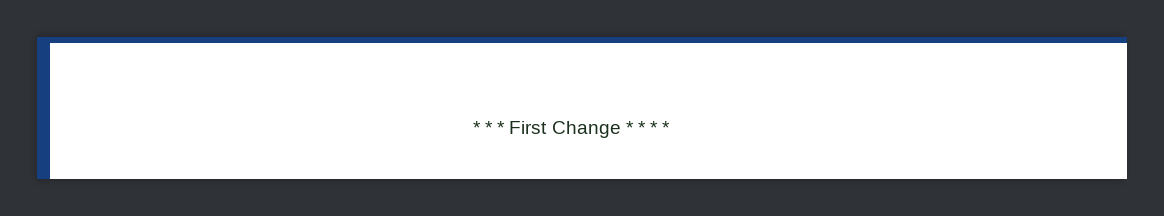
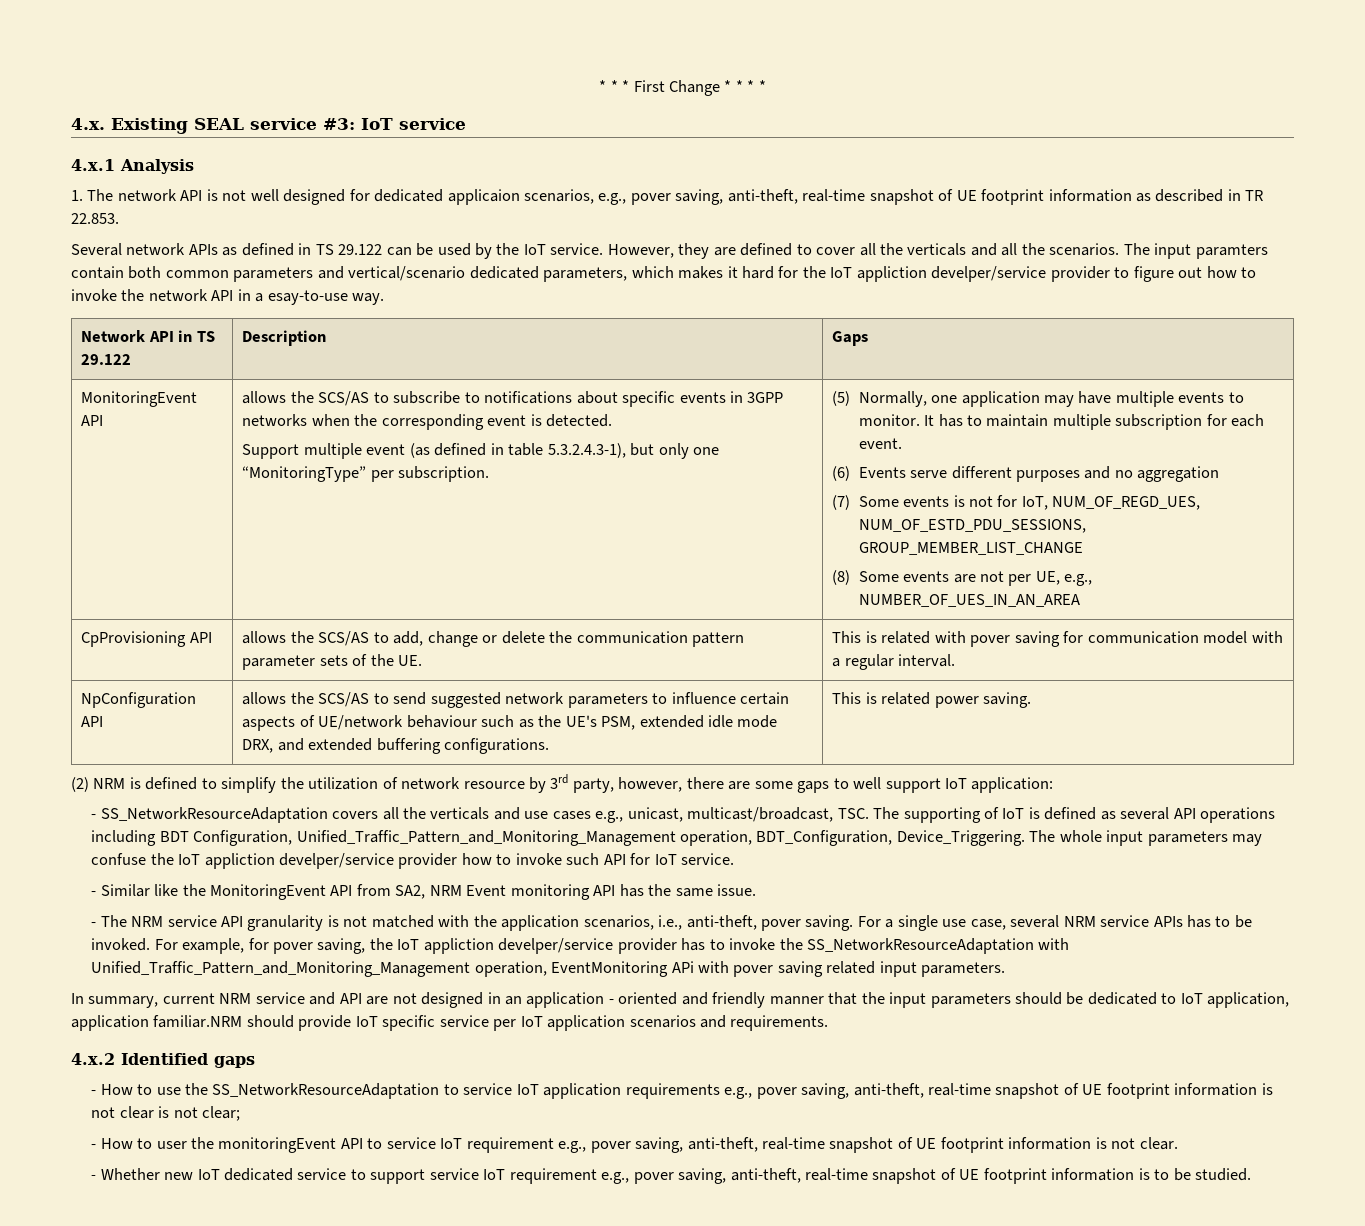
+ 4.x. Existing SEAL service #3: IoT service
+ 4.x.1 Analysis
+ 1. The network API is not well designed for dedicated applicaion scenarios, e.g., pover saving, anti-theft, real-time snapshot of UE footprint information as described in TR 22.853.
+ Several network APIs as defined in TS 29.122 can be used by the IoT service. However, they are defined to cover all the verticals and all the scenarios. The input paramters contain both common parameters and vertical/scenario dedicated parameters, which makes it hard for the IoT appliction develper/service provider to figure out how to invoke the network API in a esay-to-use way.
+ Network API in TS 29.122 | Description | Gaps
+ MonitoringEvent API | allows the SCS/AS to subscribe to notifications about specific events in 3GPP networks when the corresponding event is detected.
+ Support multiple event (as defined in table 5.3.2.4.3-1), but only one “MonitoringType” per subscription. | (5) Normally, one application may have multiple events to monitor. It has to maintain multiple subscription for each event.
+ (6) Events serve different purposes and no aggregation
+ (7) Some events is not for IoT, NUM_OF_REGD_UES, NUM_OF_ESTD_PDU_SESSIONS, GROUP_MEMBER_LIST_CHANGE
+ (8) Some events are not per UE, e.g., NUMBER_OF_UES_IN_AN_AREA
+ CpProvisioning API | allows the SCS/AS to add, change or delete the communication pattern parameter sets of the UE. | This is related with pover saving for communication model with a regular interval.
+ NpConfiguration API | allows the SCS/AS to send suggested network parameters to influence certain aspects of UE/network behaviour such as the UE's PSM, extended idle mode DRX, and extended buffering configurations. | This is related power saving.
+ (2) NRM is defined to simplify the utilization of network resource by 3rd party, however, there are some gaps to well support IoT application:
+ - SS_NetworkResourceAdaptation covers all the verticals and use cases e.g., unicast, multicast/broadcast, TSC. The supporting of IoT is defined as several API operations including BDT Configuration, Unified_Traffic_Pattern_and_Monitoring_Management operation, BDT_Configuration, Device_Triggering. The whole input parameters may confuse the IoT appliction develper/service provider how to invoke such API for IoT service.
+ - Similar like the MonitoringEvent API from SA2, NRM Event monitoring API has the same issue.
+ - The NRM service API granularity is not matched with the application scenarios, i.e., anti-theft, pover saving. For a single use case, several NRM service APIs has to be invoked. For example, for pover saving, the IoT appliction develper/service provider has to invoke the SS_NetworkResourceAdaptation with Unified_Traffic_Pattern_and_Monitoring_Management operation, EventMonitoring APi with pover saving related input parameters.
+ In summary, current NRM service and API are not designed in an application - oriented and friendly manner that the input parameters should be dedicated to IoT application, application familiar.NRM should provide IoT specific service per IoT application scenarios and requirements.
+ 4.x.2 Identified gaps
+ - How to use the SS_NetworkResourceAdaptation to service IoT application requirements e.g., pover saving, anti-theft, real-time snapshot of UE footprint information is not clear is not clear;
+ - How to user the monitoringEvent API to service IoT requirement e.g., pover saving, anti-theft, real-time snapshot of UE footprint information is not clear.
+ - Whether new IoT dedicated service to support service IoT requirement e.g., pover saving, anti-theft, real-time snapshot of UE footprint information is to be studied.

